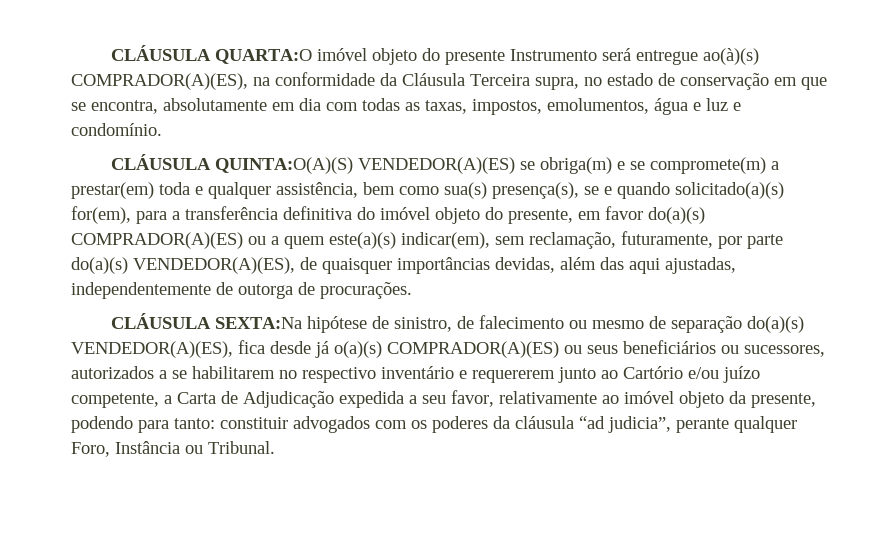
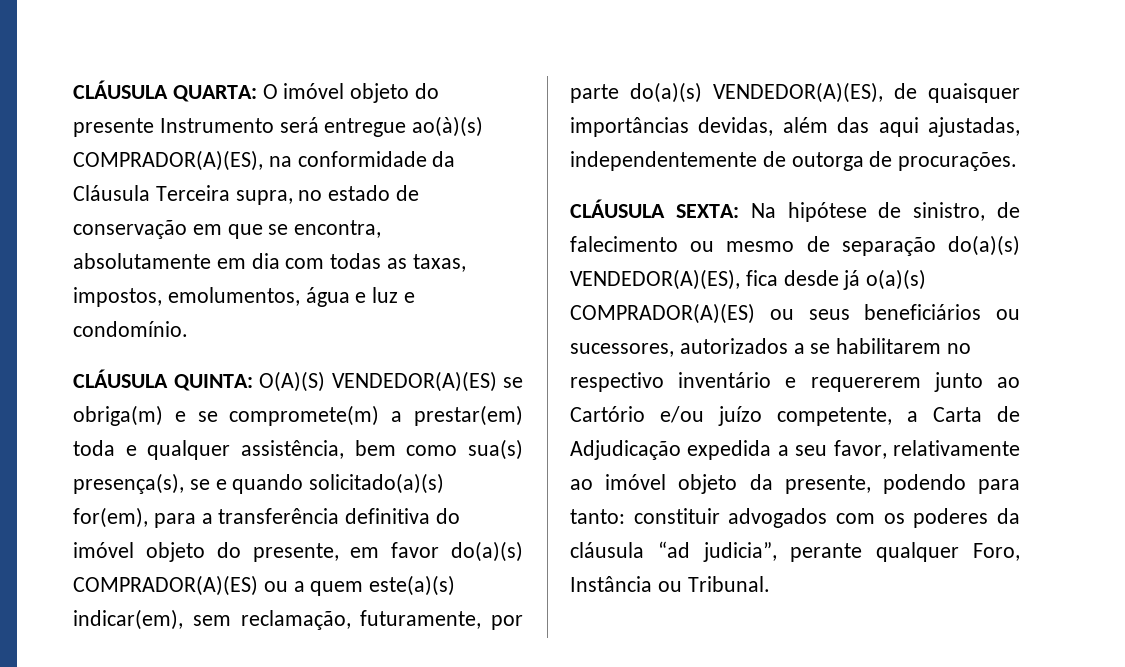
- CLÁUSULA QUARTA:O imóvel objeto do presente Instrumento será entregue ao(à)(s) COMPRADOR(A)(ES), na conformidade da Cláusula Terceira supra, no estado de conservação em que se encontra, absolutamente em dia com todas as taxas, impostos, emolumentos, água e luz e condomínio.
+ CLÁUSULA QUARTA: O imóvel objeto do presente Instrumento será entregue ao(à)(s) COMPRADOR(A)(ES), na conformidade da Cláusula Terceira supra, no estado de conservação em que se encontra, absolutamente em dia com todas as taxas, impostos, emolumentos, água e luz e condomínio.
- CLÁUSULA QUINTA:O(A)(S) VENDEDOR(A)(ES) se obriga(m) e se compromete(m) a prestar(em) toda e qualquer assistência, bem como sua(s) presença(s), se e quando solicitado(a)(s) for(em), para a transferência definitiva do imóvel objeto do presente, em favor do(a)(s) COMPRADOR(A)(ES) ou a quem este(a)(s) indicar(em), sem reclamação, futuramente, por parte do(a)(s) VENDEDOR(A)(ES), de quaisquer importâncias devidas, além das aqui ajustadas, independentemente de outorga de procurações.
+ CLÁUSULA QUINTA: O(A)(S) VENDEDOR(A)(ES) se obriga(m) e se compromete(m) a prestar(em) toda e qualquer assistência, bem como sua(s) presença(s), se e quando solicitado(a)(s) for(em), para a transferência definitiva do imóvel objeto do presente, em favor do(a)(s) COMPRADOR(A)(ES) ou a quem este(a)(s) indicar(em), sem reclamação, futuramente, por parte do(a)(s) VENDEDOR(A)(ES), de quaisquer importâncias devidas, além das aqui ajustadas, independentemente de outorga de procurações.
- CLÁUSULA SEXTA:Na hipótese de sinistro, de falecimento ou mesmo de separação do(a)(s) VENDEDOR(A)(ES), fica desde já o(a)(s) COMPRADOR(A)(ES) ou seus beneficiários ou sucessores, autorizados a se habilitarem no respectivo inventário e requererem junto ao Cartório e/ou juízo competente, a Carta de Adjudicação expedida a seu favor, relativamente ao imóvel objeto da presente, podendo para tanto:
+ CLÁUSULA SEXTA: Na hipótese de sinistro, de falecimento ou mesmo de separação do(a)(s) VENDEDOR(A)(ES), fica desde já o(a)(s) COMPRADOR(A)(ES) ou seus beneficiários ou sucessores, autorizados a se habilitarem no respectivo inventário e requererem junto ao Cartório e/ou juízo competente, a Carta de Adjudicação expedida a seu favor, relativamente ao imóvel objeto da presente, podendo para tanto:

